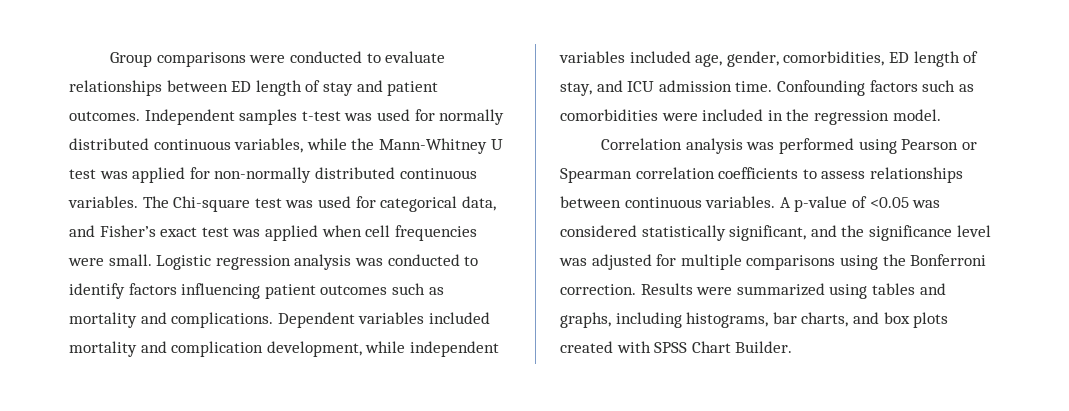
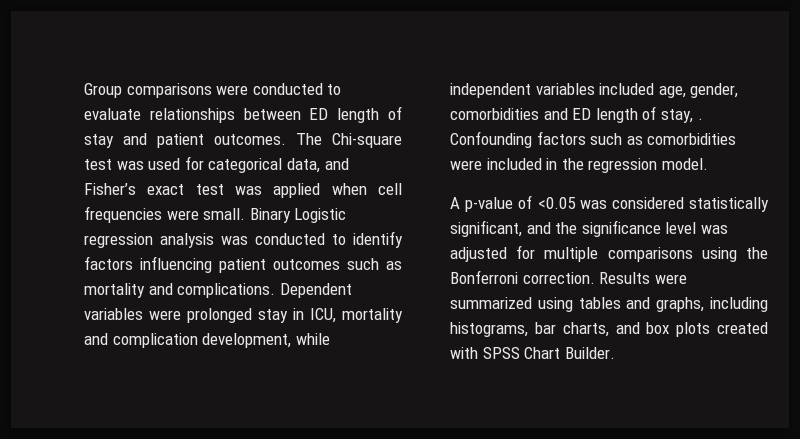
- Independent samples t-test was used for normally distributed continuous variables, while the Mann-Whitney U test was applied for non-normally distributed continuous variables.
- Logistic regression analysis was conducted to identify factors influencing patient outcomes such as mortality and complications.
+ Binary Logistic regression analysis was conducted to identify factors influencing patient outcomes such as mortality and complications.
- Dependent variables included mortality and complication development, while independent variables included age, gender, comorbidities, ED length of stay, and ICU admission time.
+ Dependent variables were prolonged stay in ICU, mortality and complication development, while independent variables included age, gender, comorbidities and ED length of stay, .
- Correlation analysis was performed using Pearson or Spearman correlation coefficients to assess relationships between continuous variables.

